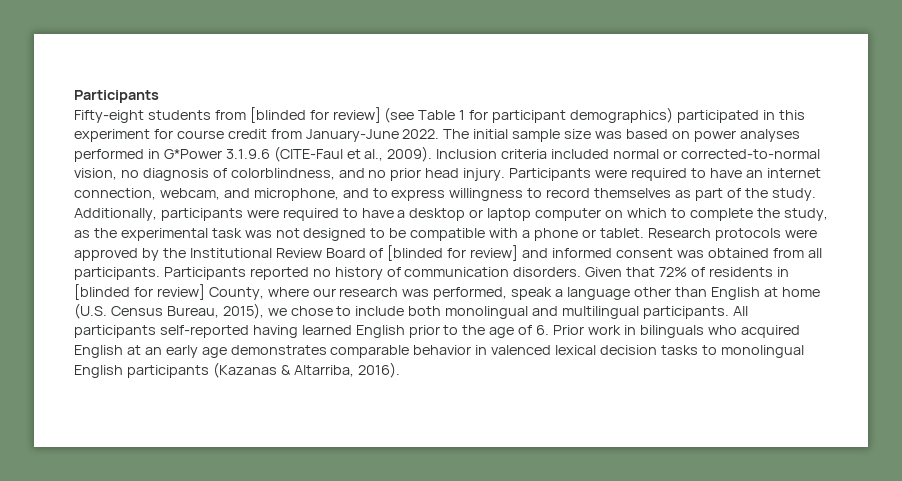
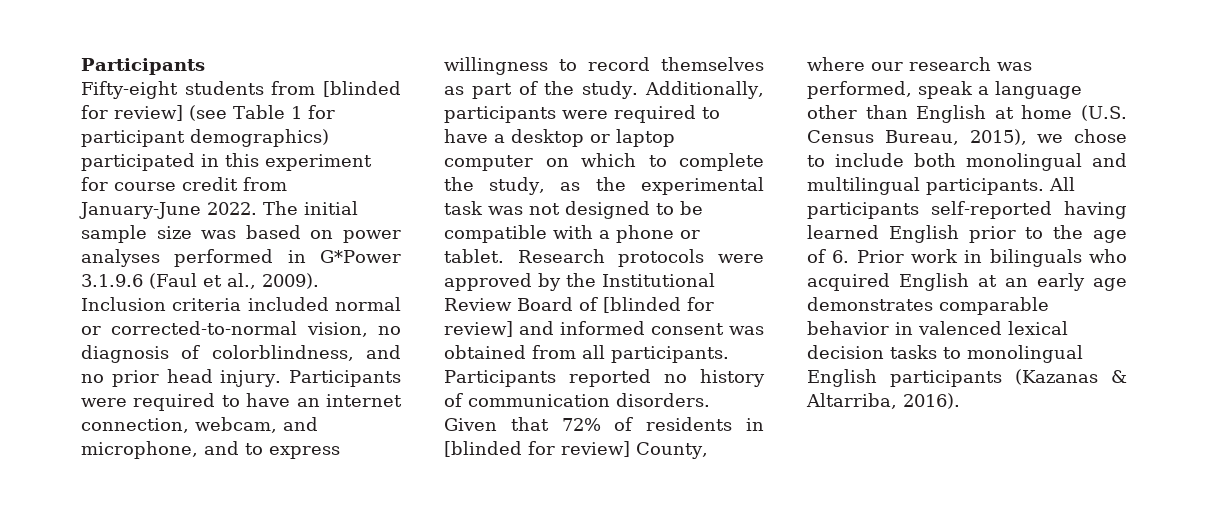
- The initial sample size was based on power analyses performed in G*Power 3.1.9.6 (CITE-Faul et al., 2009).
+ The initial sample size was based on power analyses performed in G*Power 3.1.9.6 (Faul et al., 2009).

